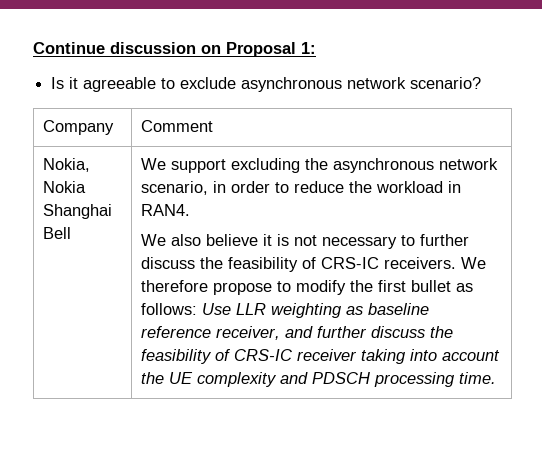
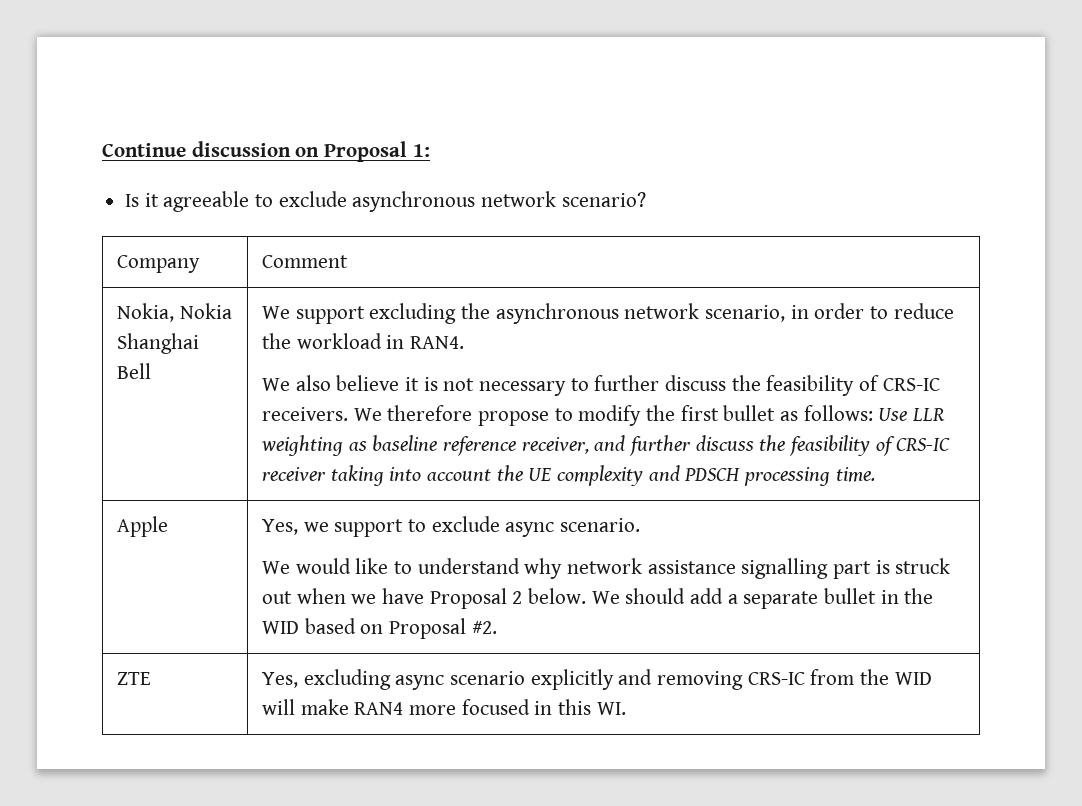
+ Apple | Yes, we support to exclude async scenario.
+ We would like to understand why network assistance signalling part is struck out when we have Proposal 2 below. We should add a separate bullet in the WID based on Proposal #2.
+ ZTE | Yes, excluding async scenario explicitly and removing CRS-IC from the WID will make RAN4 more focused in this WI.

